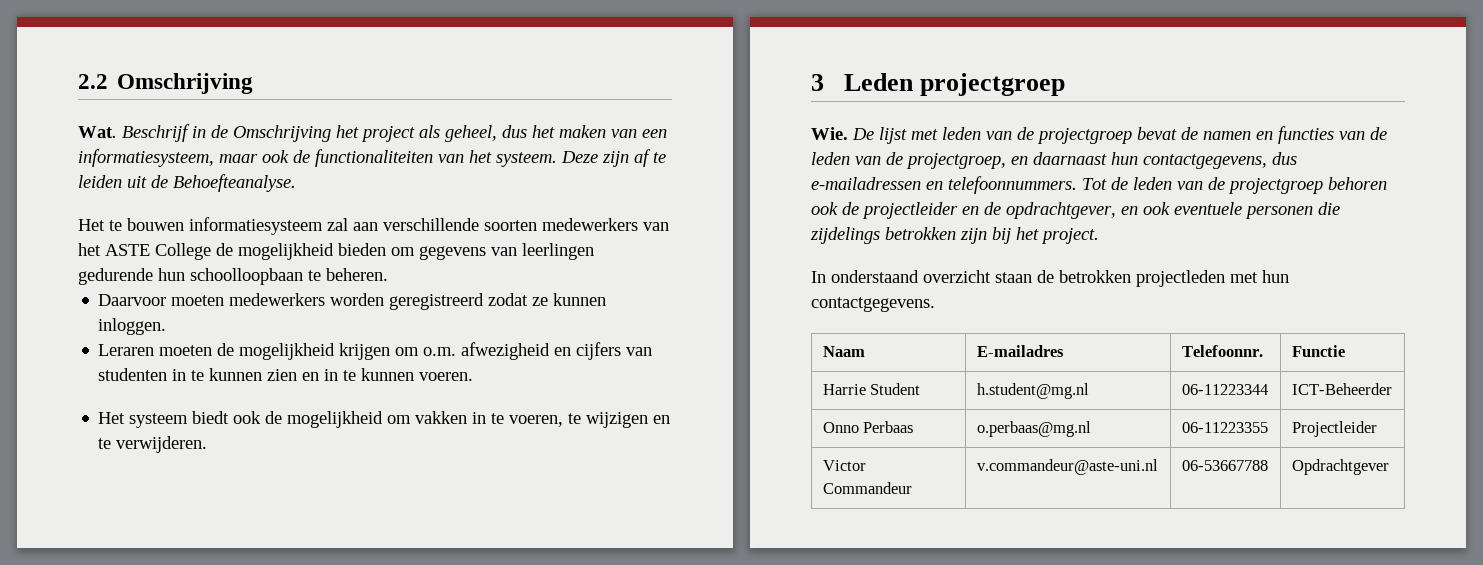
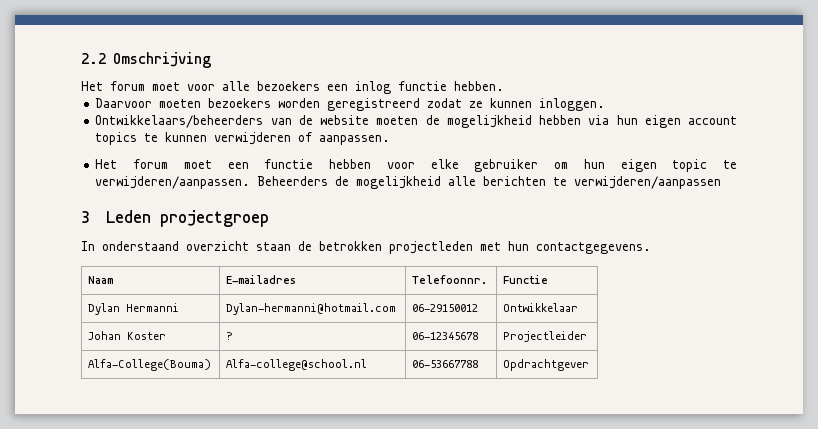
- Wat. Beschrijf in de Omschrijving het project als geheel, dus het maken van een informatiesysteem, maar ook de functionaliteiten van het systeem. Deze zijn af te leiden uit de Behoefteanalyse.
- Het te bouwen informatiesysteem zal aan verschillende soorten medewerkers van het ASTE College de mogelijkheid bieden om gegevens van leerlingen gedurende hun schoolloopbaan te beheren.
+ Het forum moet voor alle bezoekers een inlog functie hebben.
- Daarvoor moeten medewerkers worden geregistreerd zodat ze kunnen inloggen.
+ Daarvoor moeten bezoekers worden geregistreerd zodat ze kunnen inloggen.
- Leraren moeten de mogelijkheid krijgen om o.m. afwezigheid en cijfers van studenten in te kunnen zien en in te kunnen voeren.
- Het systeem biedt ook de mogelijkheid om vakken in te voeren, te wijzigen en te verwijderen.
+ Ontwikkelaars/beheerders van de website moeten de mogelijkheid hebben via hun eigen account topics te kunnen verwijderen of aanpassen.
+ Het forum moet een functie hebben voor elke gebruiker om hun eigen topic te verwijderen/aanpassen. Beheerders de mogelijkheid alle berichten te verwijderen/aanpassen
  3 Leden projectgroep
- Wie. De lijst met leden van de projectgroep bevat de namen en functies van de leden van de projectgroep, en daarnaast hun contactgegevens, dus e-mailadressen en telefoonnummers. Tot de leden van de projectgroep behoren ook de projectleider en de opdrachtgever, en ook eventuele personen die zijdelings betrokken zijn bij het project.
- Harrie Student | h.student@mg.nl | 06-11223344 | ICT-Beheerder
- Onno Perbaas | o.perbaas@mg.nl | 06-11223355 | Projectleider
- Victor Commandeur | v.commandeur@aste-uni.nl | 06-53667788 | Opdrachtgever
+ Dylan Hermanni | Dylan-hermanni@hotmail.com | 06-29150012 | Ontwikkelaar
+ Johan Koster | ? | 06-12345678 | Projectleider
+ Alfa-College(Bouma) | Alfa-college@school.nl | 06-53667788 | Opdrachtgever

